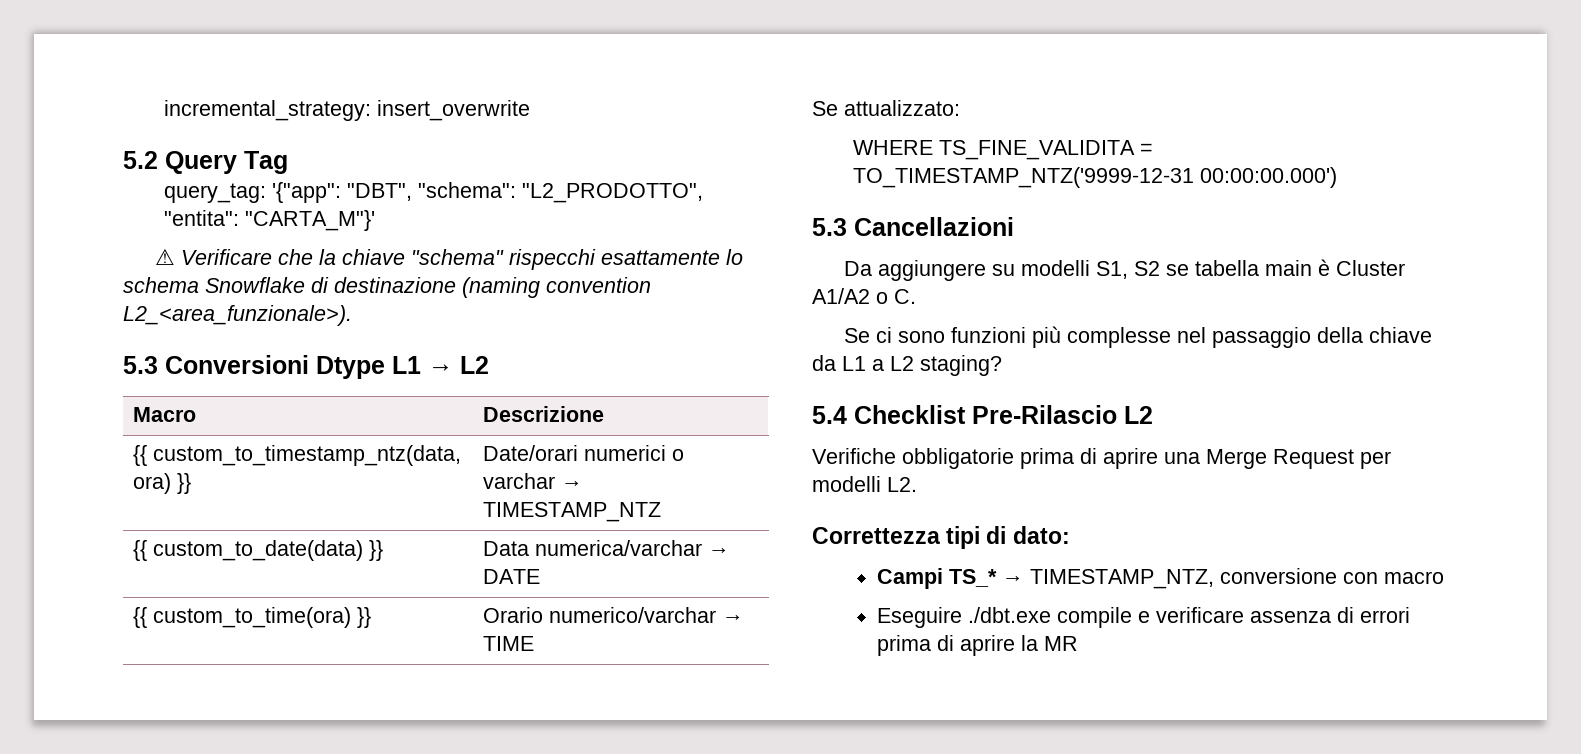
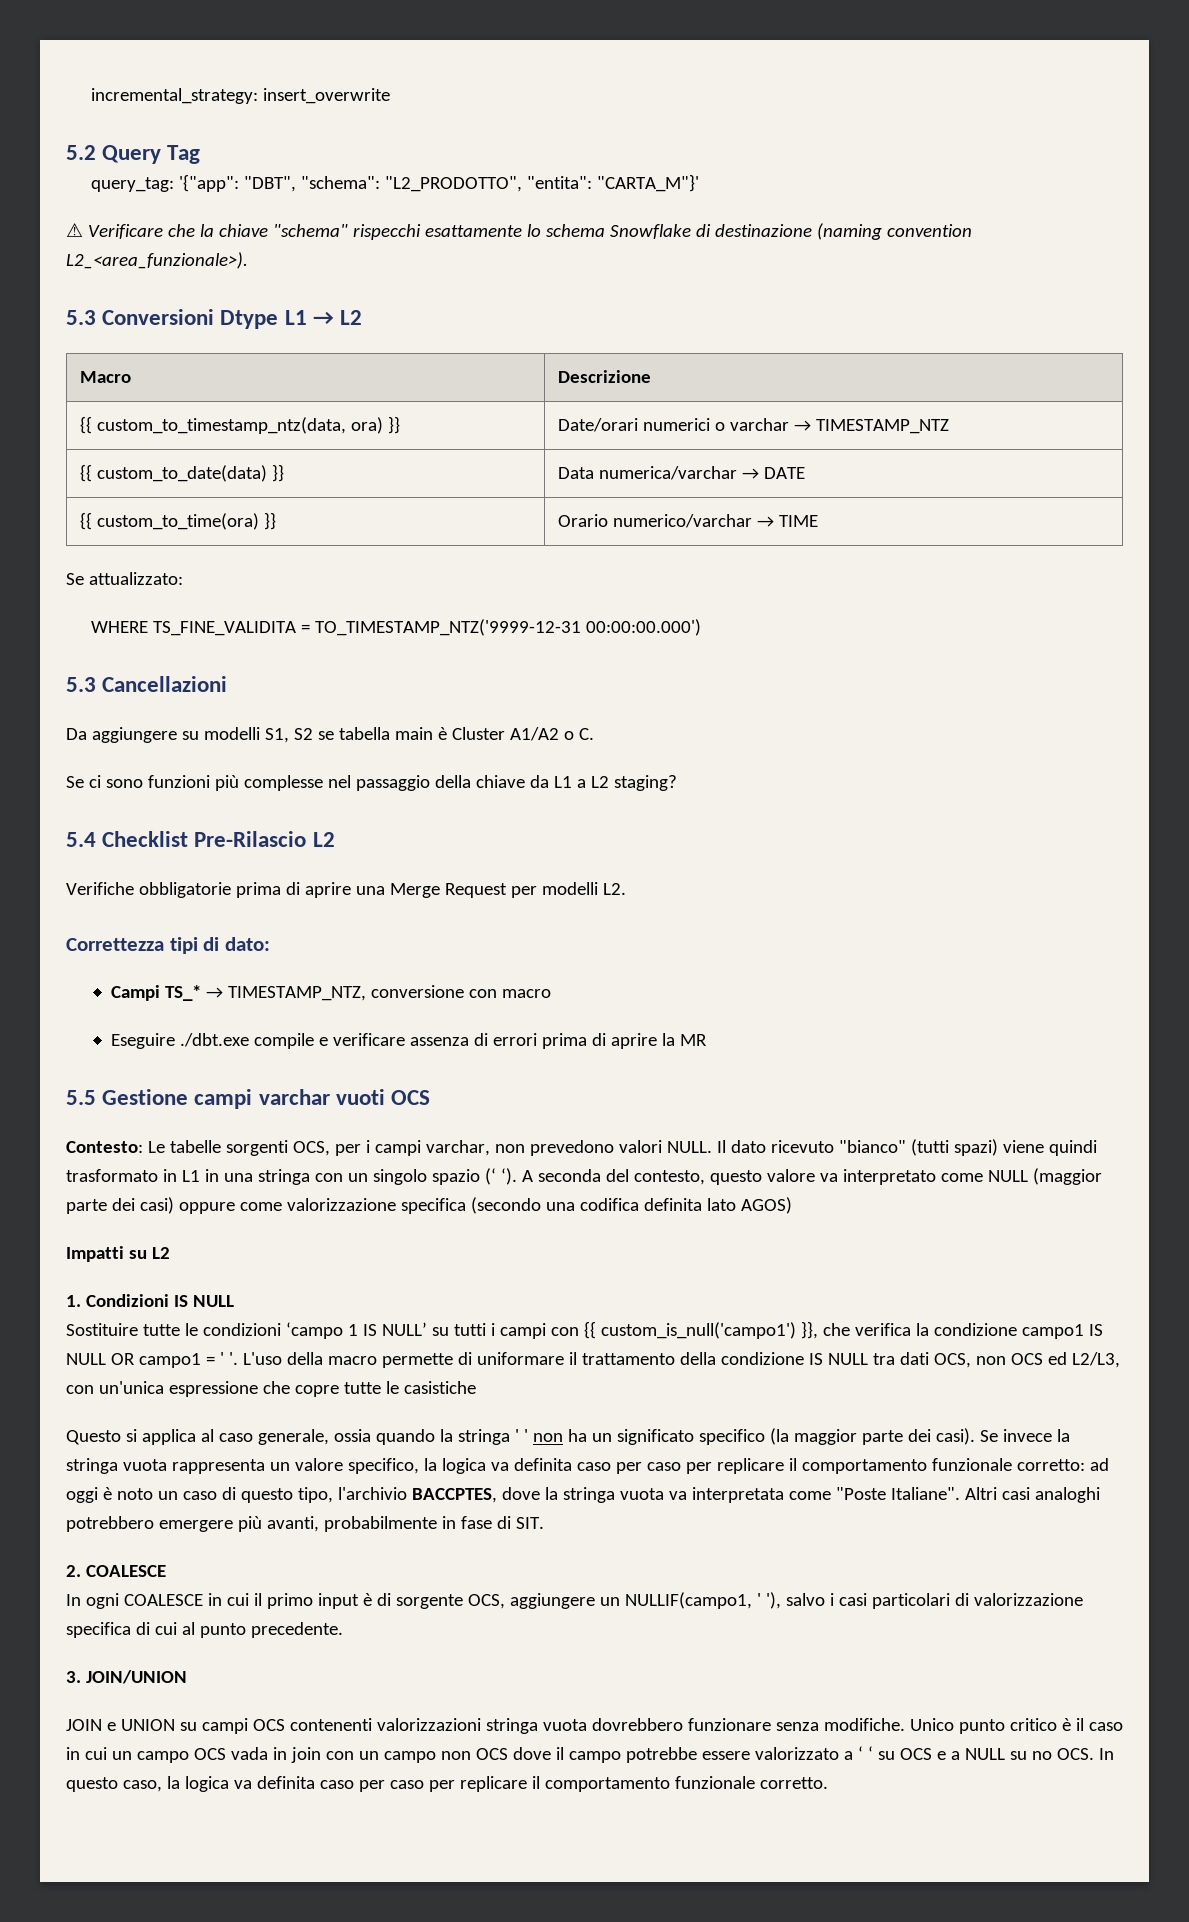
+ 5.5 Gestione campi varchar vuoti OCS
+ Contesto: Le tabelle sorgenti OCS, per i campi varchar, non prevedono valori NULL. Il dato ricevuto "bianco" (tutti spazi) viene quindi trasformato in L1 in una stringa con un singolo spazio (‘ ‘). A seconda del contesto, questo valore va interpretato come NULL (maggior parte dei casi) oppure come valorizzazione specifica (secondo una codifica definita lato AGOS)
+ Impatti su L2
+ 1. Condizioni IS NULL
+ Sostituire tutte le condizioni ‘campo 1 IS NULL’ su tutti i campi con {{ custom_is_null('campo1') }}, che verifica la condizione campo1 IS NULL OR campo1 = ' '. L'uso della macro permette di uniformare il trattamento della condizione IS NULL tra dati OCS, non OCS ed L2/L3, con un'unica espressione che copre tutte le casistiche
+ Questo si applica al caso generale, ossia quando la stringa ' ' non ha un significato specifico (la maggior parte dei casi). Se invece la stringa vuota rappresenta un valore specifico, la logica va definita caso per caso per replicare il comportamento funzionale corretto: ad oggi è noto un caso di questo tipo, l'archivio BACCPTES, dove la stringa vuota va interpretata come "Poste Italiane". Altri casi analoghi potrebbero emergere più avanti, probabilmente in fase di SIT.
+ 2. COALESCE
+ In ogni COALESCE in cui il primo input è di sorgente OCS, aggiungere un NULLIF(campo1, ' '), salvo i casi particolari di valorizzazione specifica di cui al punto precedente.
+ 3. JOIN/UNION
+ JOIN e UNION su campi OCS contenenti valorizzazioni stringa vuota dovrebbero funzionare senza modifiche. Unico punto critico è il caso in cui un campo OCS vada in join con un campo non OCS dove il campo potrebbe essere valorizzato a ‘ ‘ su OCS e a NULL su no OCS. In questo caso, la logica va definita caso per caso per replicare il comportamento funzionale corretto.

